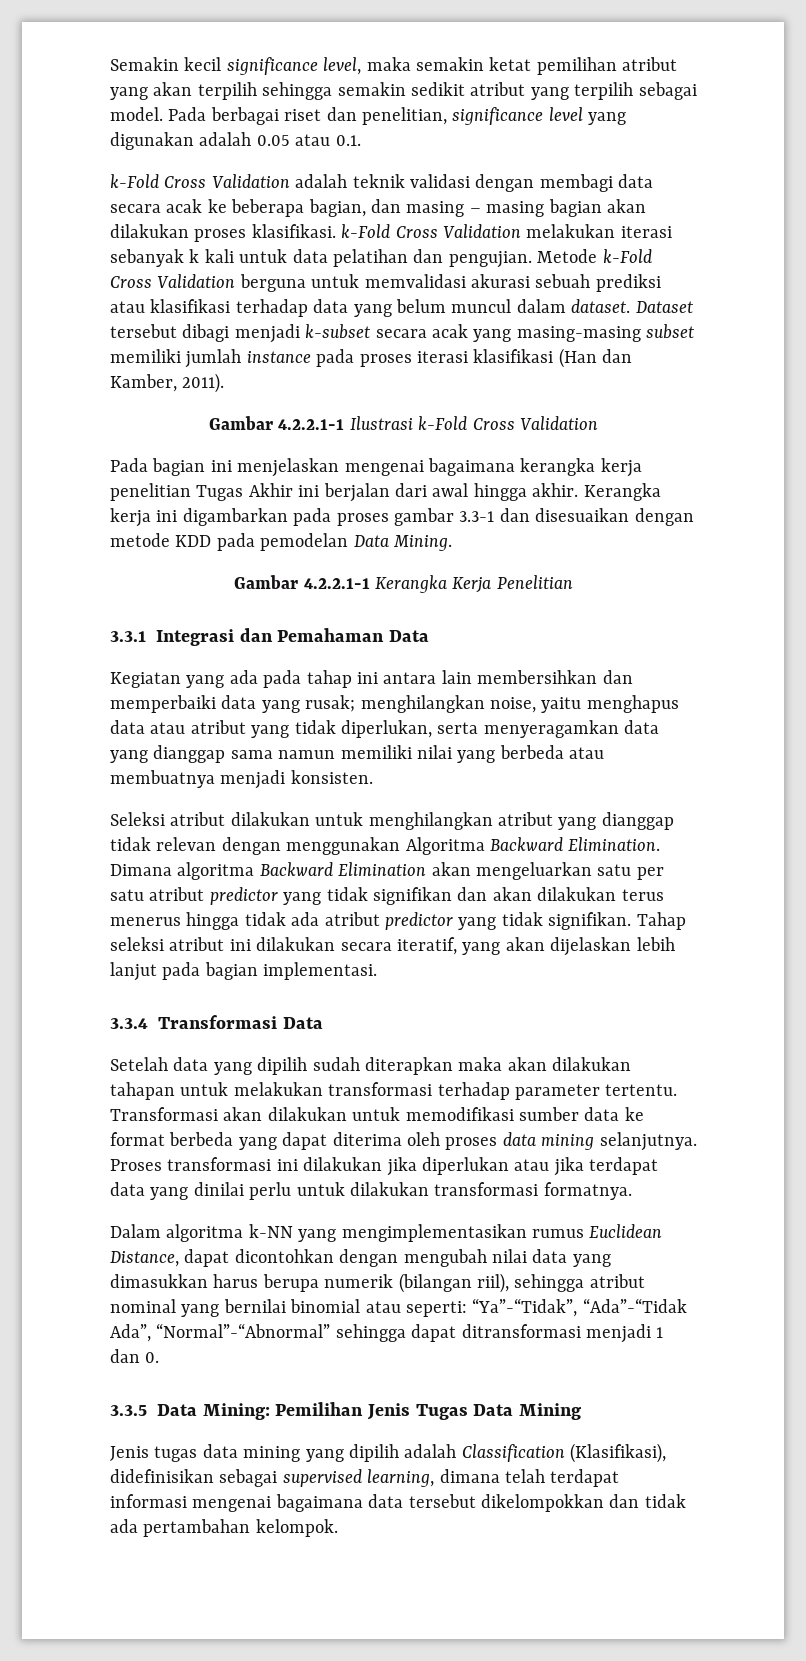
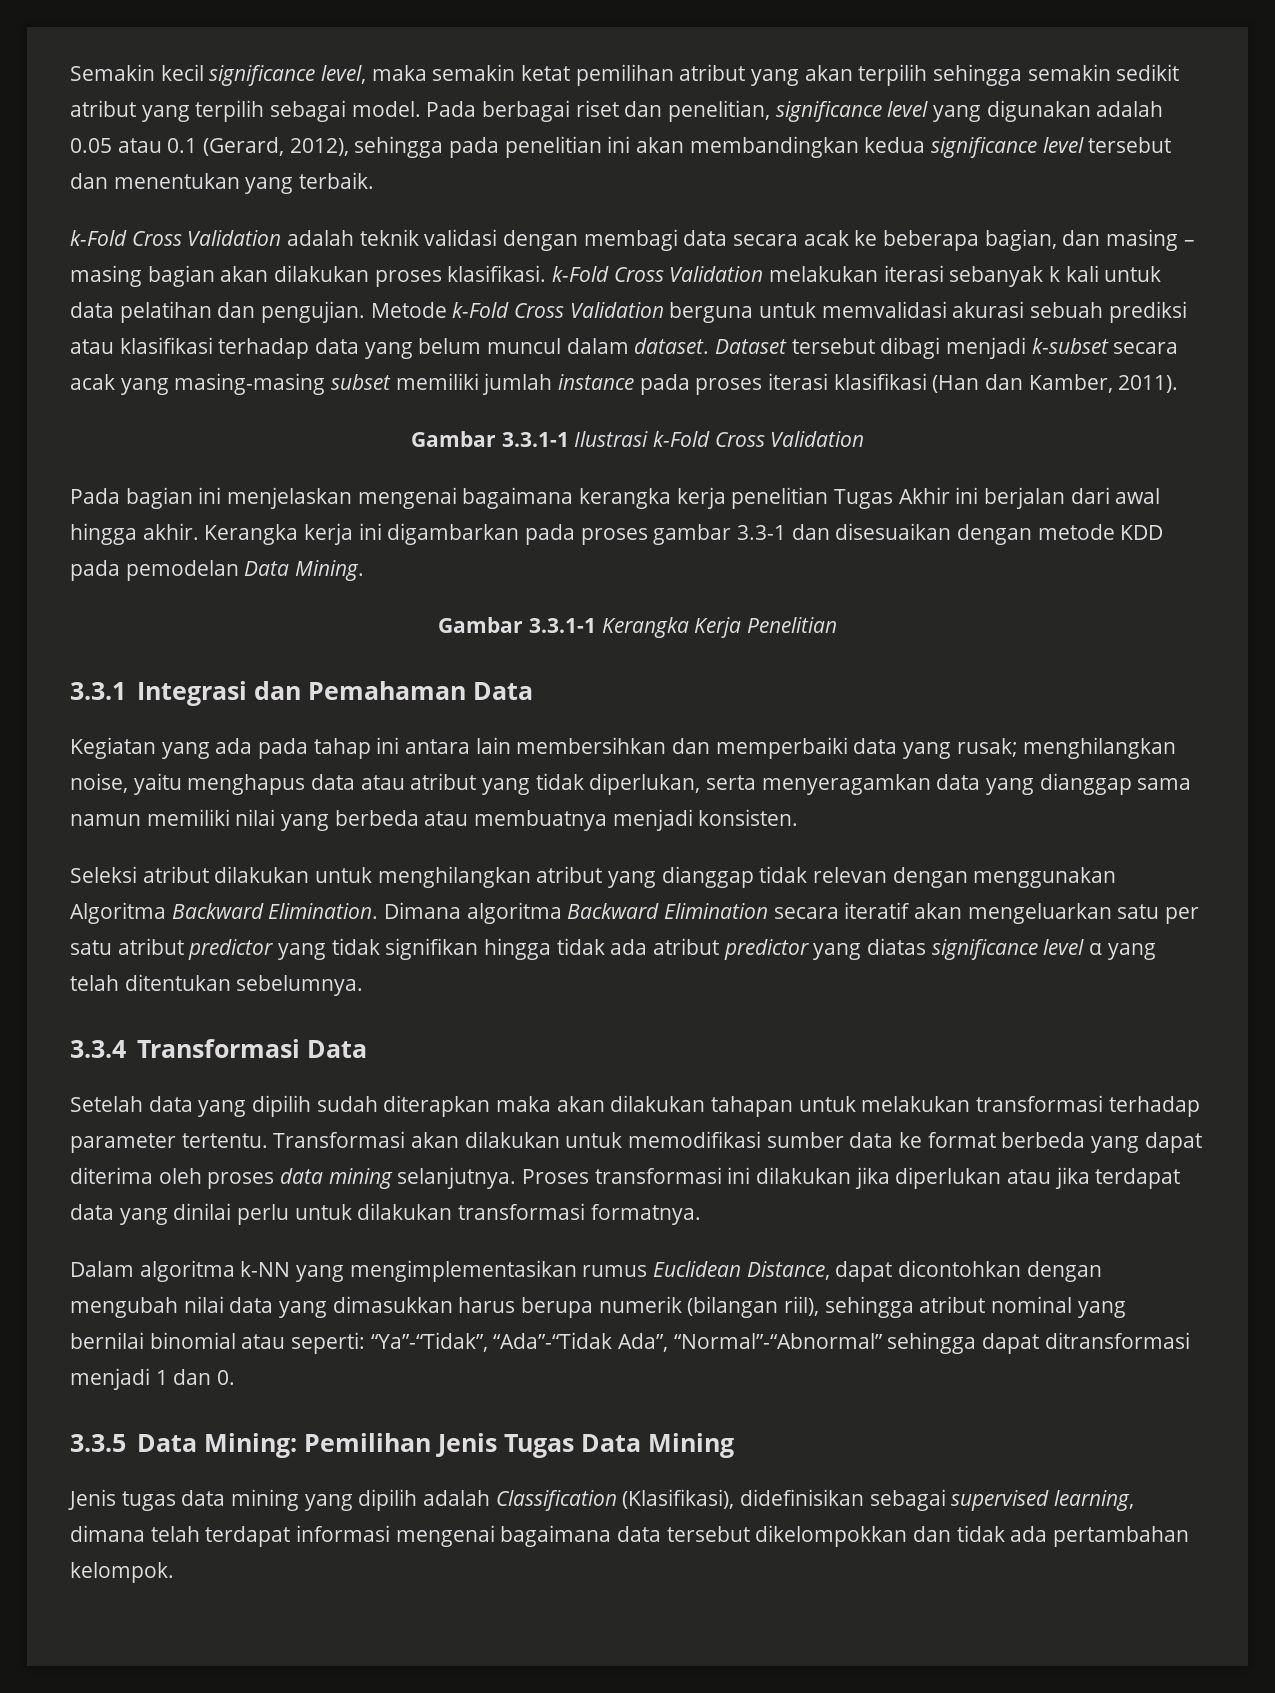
- Pada berbagai riset dan penelitian, significance level yang digunakan adalah 0.05 atau 0.1.
+ Pada berbagai riset dan penelitian, significance level yang digunakan adalah 0.05 atau 0.1 (Gerard, 2012), sehingga pada penelitian ini akan membandingkan kedua significance level tersebut dan menentukan yang terbaik.
- Gambar 4.2.2.1-1 Ilustrasi k-Fold Cross Validation
+ Gambar 3.3.1-1 Ilustrasi k-Fold Cross Validation
- Gambar 4.2.2.1-1 Kerangka Kerja Penelitian
+ Gambar 3.3.1-1 Kerangka Kerja Penelitian
- Dimana algoritma Backward Elimination akan mengeluarkan satu per satu atribut predictor yang tidak signifikan dan akan dilakukan terus menerus hingga tidak ada atribut predictor yang tidak signifikan. Tahap seleksi atribut ini dilakukan secara iteratif, yang akan dijelaskan lebih lanjut pada bagian implementasi.
+ Dimana algoritma Backward Elimination secara iteratif akan mengeluarkan satu per satu atribut predictor yang tidak signifikan hingga tidak ada atribut predictor yang diatas significance level α yang telah ditentukan sebelumnya.

